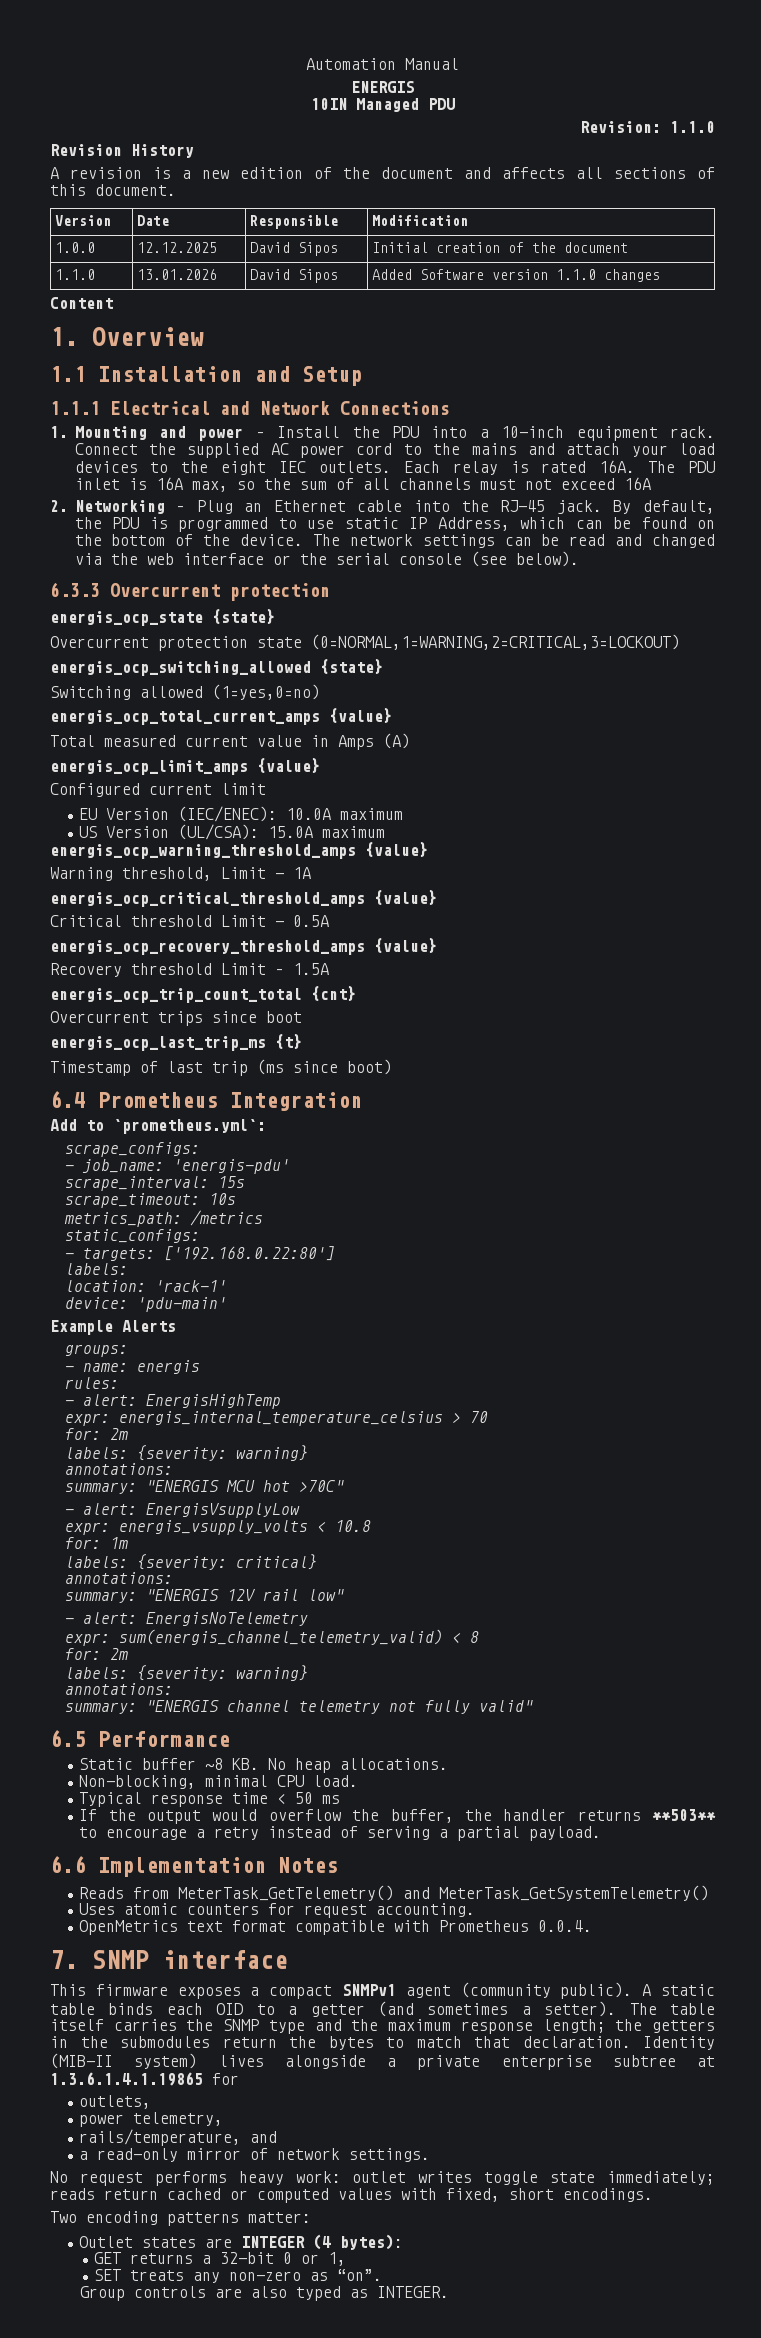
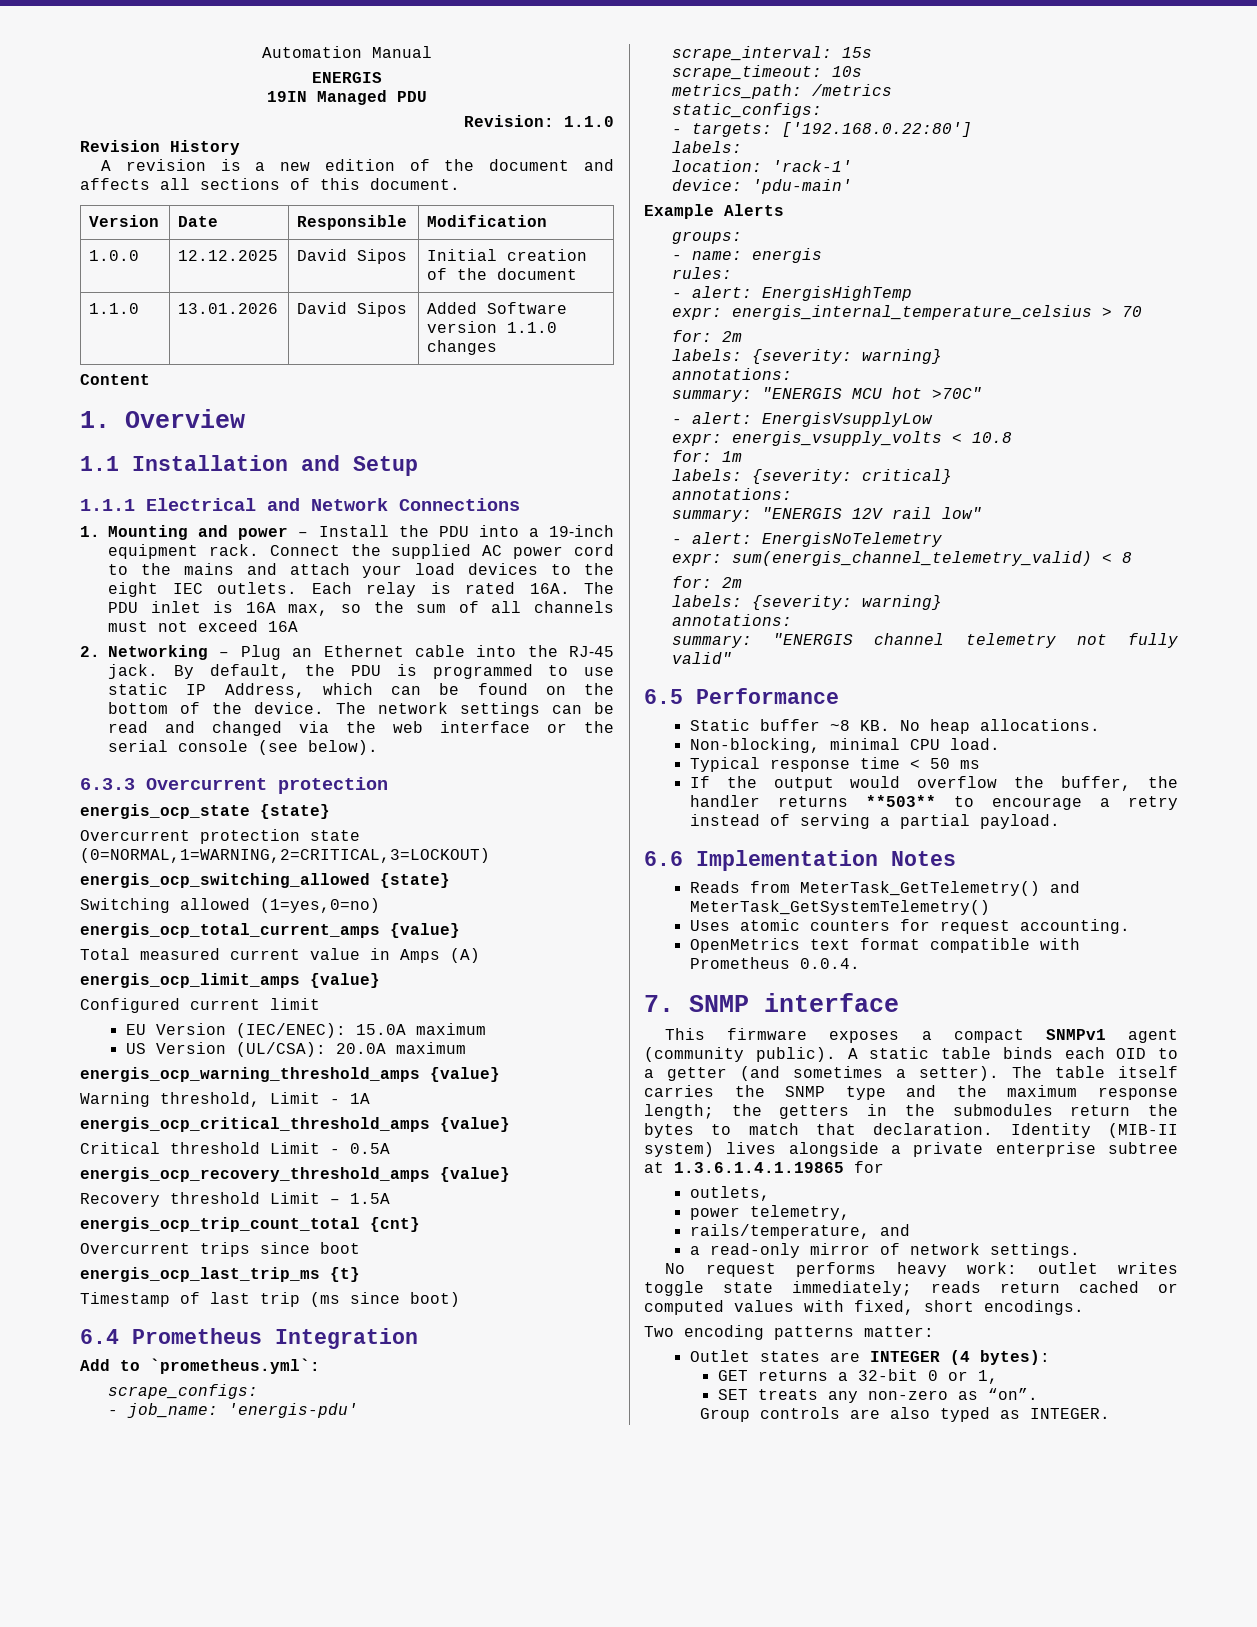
- 10IN Managed PDU
+ 19IN Managed PDU
- 1. Mounting and power – Install the PDU into a 10‑inch equipment rack.
+ 1. Mounting and power – Install the PDU into a 19‑inch equipment rack.
- EU Version (IEC/ENEC): 10.0A maximum
+ EU Version (IEC/ENEC): 15.0A maximum
- US Version (UL/CSA): 15.0A maximum
+ US Version (UL/CSA): 20.0A maximum

